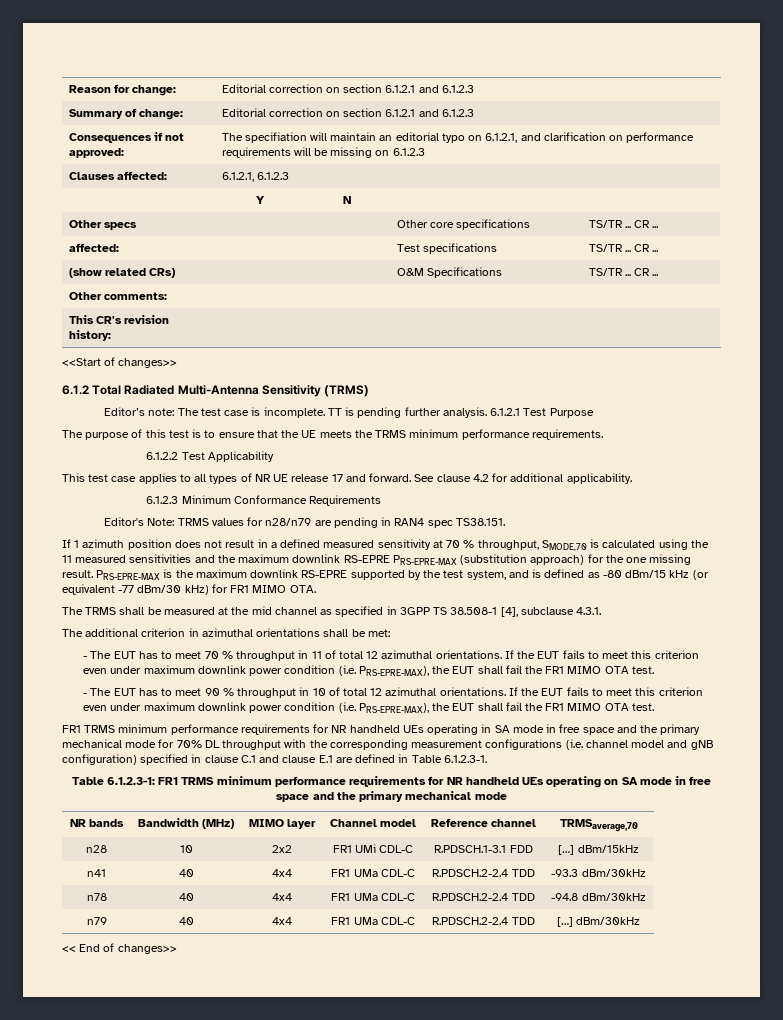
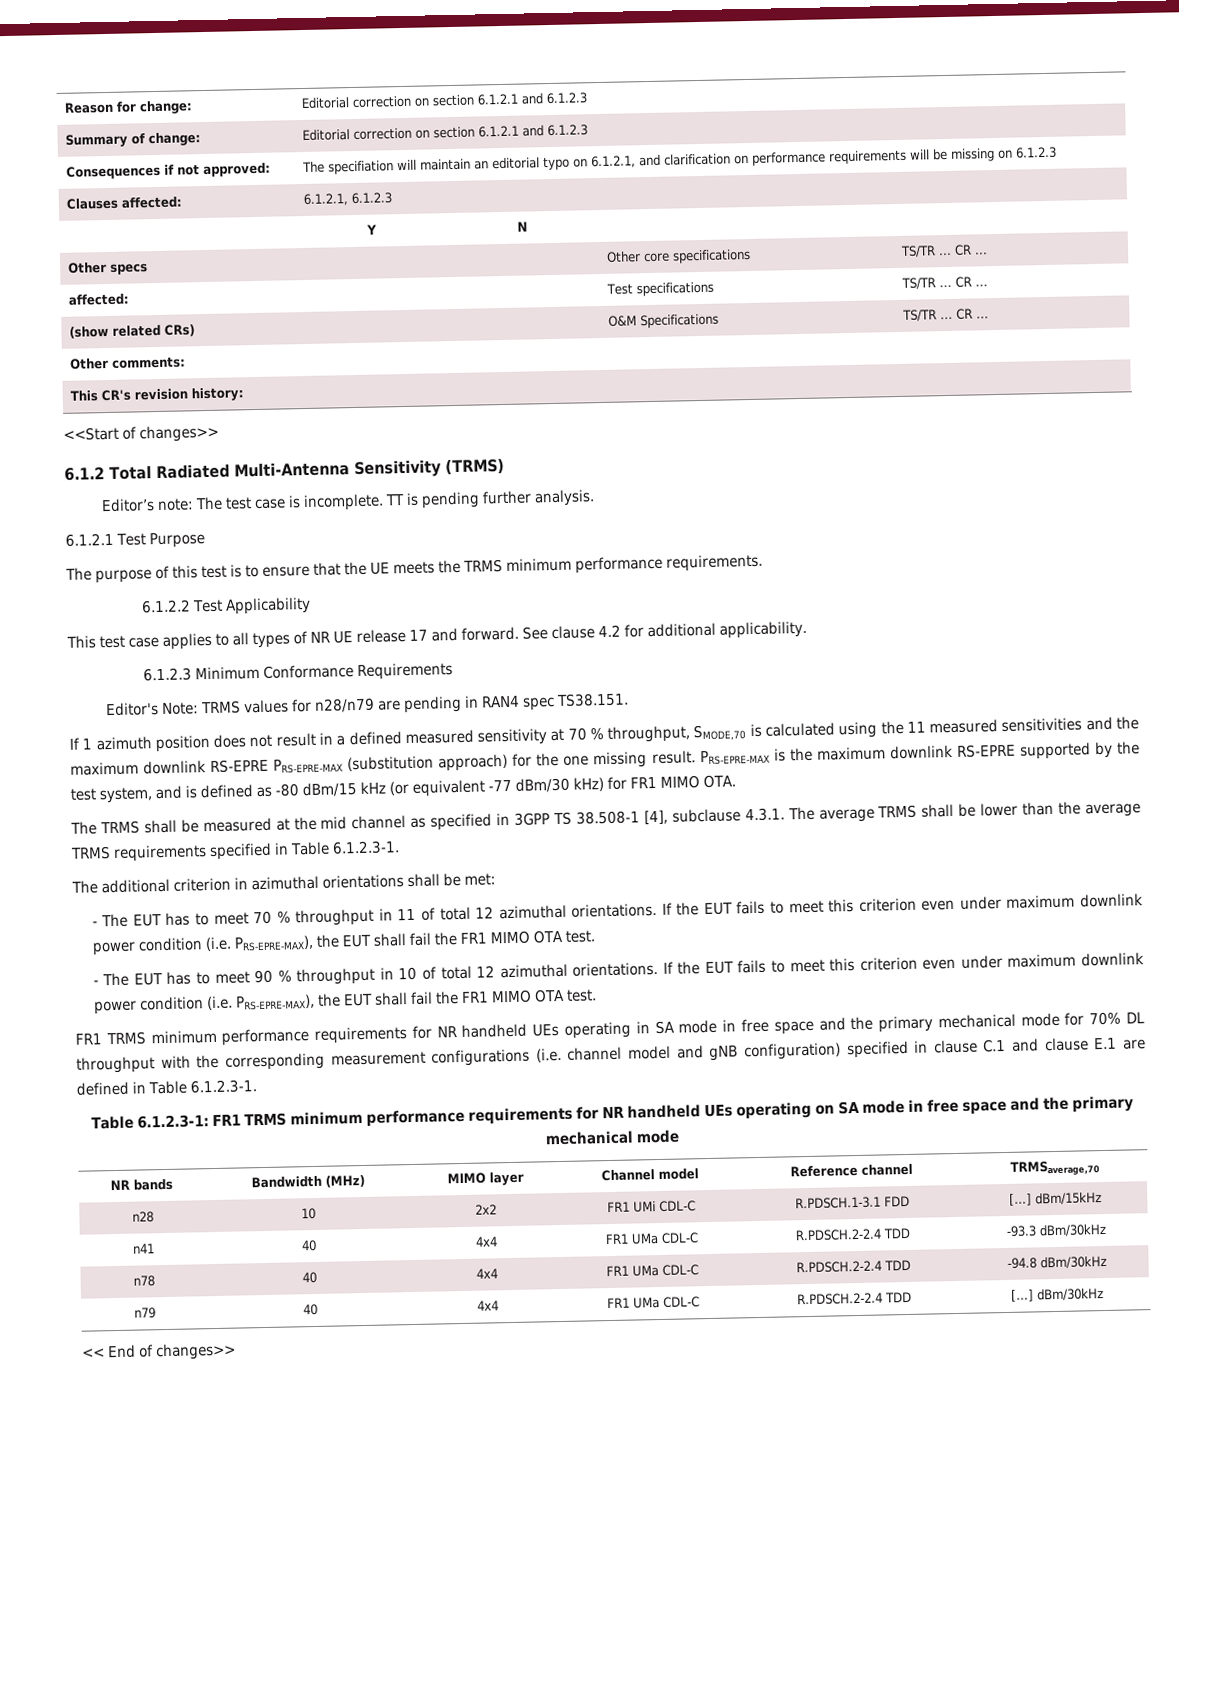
- TT is pending further analysis. 6.1.2.1 Test Purpose
+ TT is pending further analysis.
+ 6.1.2.1 Test Purpose
- The TRMS shall be measured at the mid channel as specified in 3GPP TS 38.508-1 [4], subclause 4.3.1.
+ The TRMS shall be measured at the mid channel as specified in 3GPP TS 38.508-1 [4], subclause 4.3.1. The average TRMS shall be lower than the average TRMS requirements specified in Table 6.1.2.3-1.

